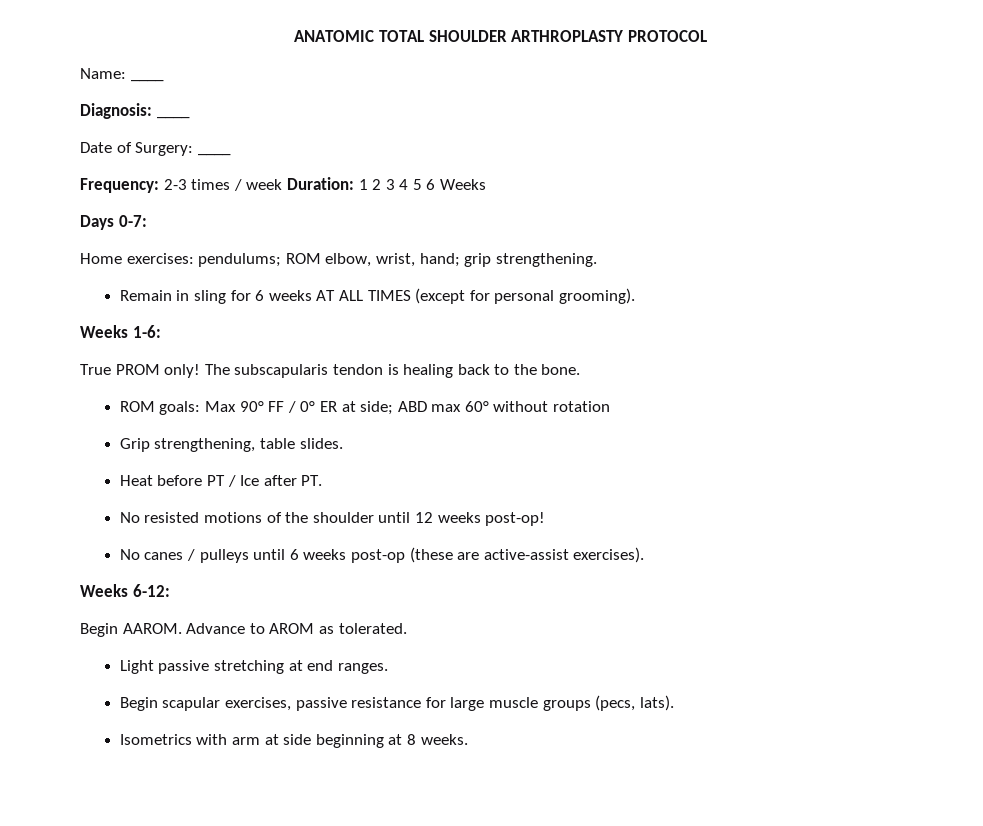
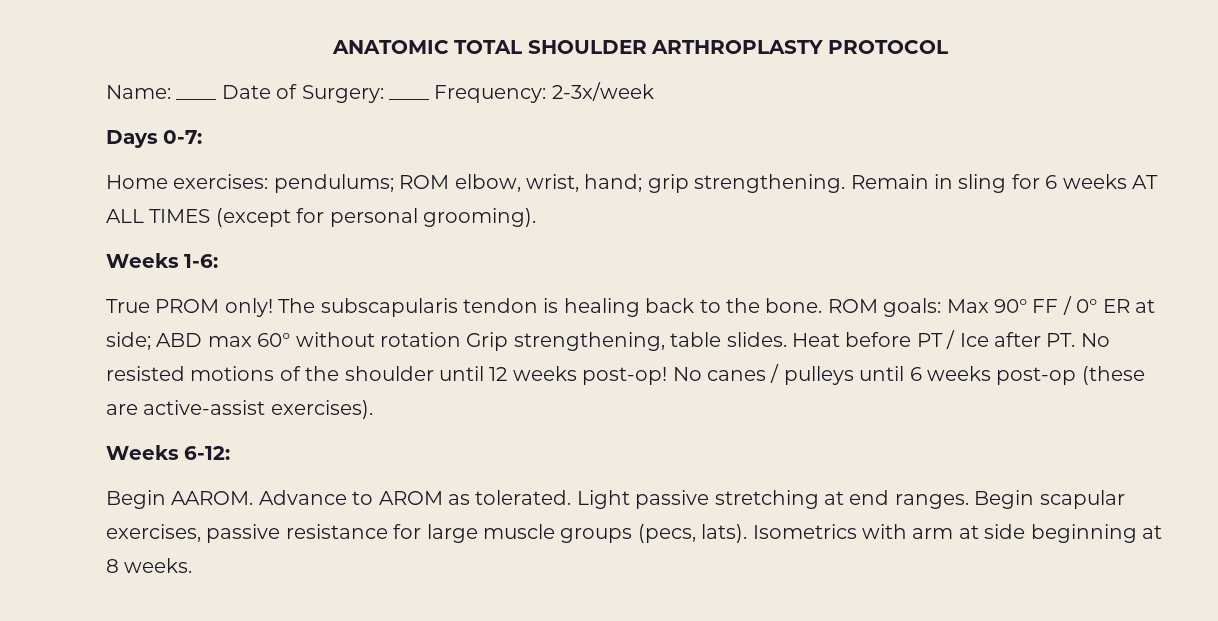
- Name: ____
- Diagnosis: ____
- Date of Surgery: ____
- Frequency: 2-3 times / week Duration: 1 2 3 4 5 6 Weeks
+ Name: ____ Date of Surgery: ____ Frequency: 2-3x/week
- Home exercises: pendulums; ROM elbow, wrist, hand; grip strengthening.
- Remain in sling for 6 weeks AT ALL TIMES (except for personal grooming).
+ Home exercises: pendulums; ROM elbow, wrist, hand; grip strengthening. Remain in sling for 6 weeks AT ALL TIMES (except for personal grooming).
- The subscapularis tendon is healing back to the bone.
- ROM goals: Max 90° FF / 0° ER at side; ABD max 60° without rotation
- Grip strengthening, table slides.
- Heat before PT / Ice after PT.
- No resisted motions of the shoulder until 12 weeks post-op!
- No canes / pulleys until 6 weeks post-op (these are active-assist exercises).
+ The subscapularis tendon is healing back to the bone. ROM goals: Max 90° FF / 0° ER at side; ABD max 60° without rotation Grip strengthening, table slides. Heat before PT / Ice after PT. No resisted motions of the shoulder until 12 weeks post-op! No canes / pulleys until 6 weeks post-op (these are active-assist exercises).
- Advance to AROM as tolerated.
- Light passive stretching at end ranges.
- Begin scapular exercises, passive resistance for large muscle groups (pecs, lats).
- Isometrics with arm at side beginning at 8 weeks.
+ Advance to AROM as tolerated. Light passive stretching at end ranges. Begin scapular exercises, passive resistance for large muscle groups (pecs, lats). Isometrics with arm at side beginning at 8 weeks.

